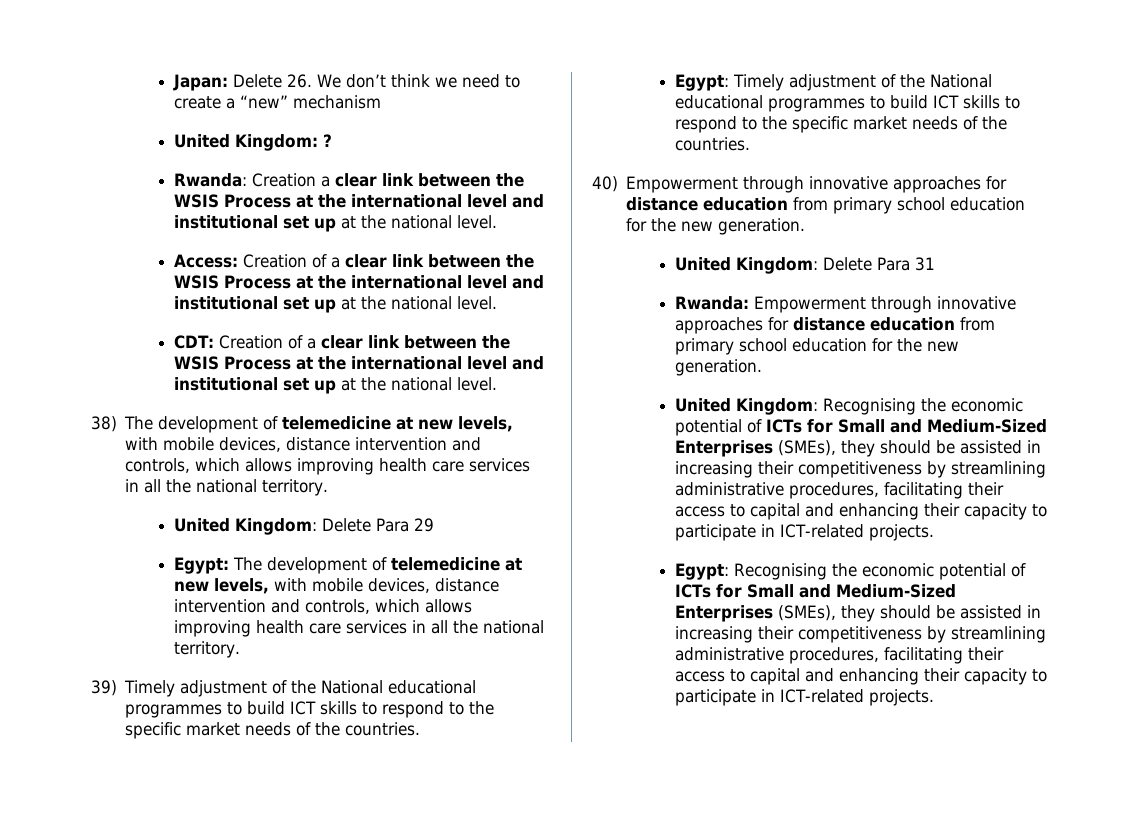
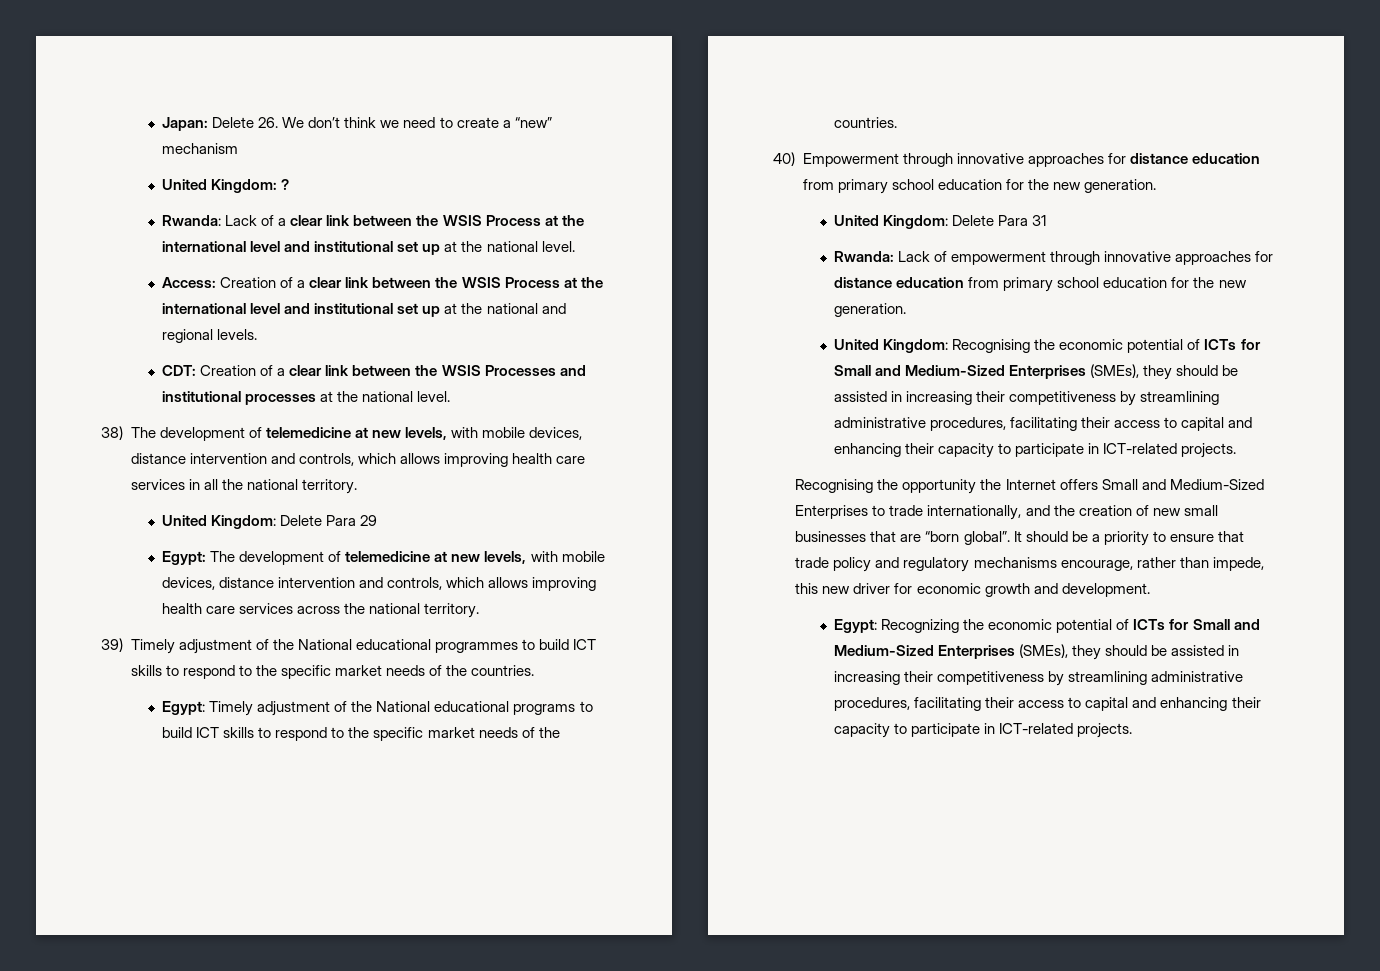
- Rwanda: Creation a clear link between the WSIS Process at the international level and institutional set up at the national level.
+ Rwanda: Lack of a clear link between the WSIS Process at the international level and institutional set up at the national level.
- Access: Creation of a clear link between the WSIS Process at the international level and institutional set up at the national level.
+ Access: Creation of a clear link between the WSIS Process at the international level and institutional set up at the national and regional levels.
- CDT: Creation of a clear link between the WSIS Process at the international level and institutional set up at the national level.
+ CDT: Creation of a clear link between the WSIS Processes and institutional processes at the national level.
- Egypt: The development of telemedicine at new levels, with mobile devices, distance intervention and controls, which allows improving health care services in all the national territory.
+ Egypt: The development of telemedicine at new levels, with mobile devices, distance intervention and controls, which allows improving health care services across the national territory.
- Egypt: Timely adjustment of the National educational programmes to build ICT skills to respond to the specific market needs of the countries.
+ Egypt: Timely adjustment of the National educational programs to build ICT skills to respond to the specific market needs of the countries.
- Rwanda: Empowerment through innovative approaches for distance education from primary school education for the new generation.
+ Rwanda: Lack of empowerment through innovative approaches for distance education from primary school education for the new generation.
- Egypt: Recognising the economic potential of ICTs for Small and Medium-Sized Enterprises (SMEs), they should be assisted in increasing their competitiveness by streamlining administrative procedures, facilitating their access to capital and enhancing their capacity to participate in ICT-related projects.
+ Recognising the opportunity the Internet offers Small and Medium-Sized Enterprises to trade internationally, and the creation of new small businesses that are “born global”. It should be a priority to ensure that trade policy and regulatory mechanisms encourage, rather than impede, this new driver for economic growth and development.
+ Egypt: Recognizing the economic potential of ICTs for Small and Medium-Sized Enterprises (SMEs), they should be assisted in increasing their competitiveness by streamlining administrative procedures, facilitating their access to capital and enhancing their capacity to participate in ICT-related projects.

